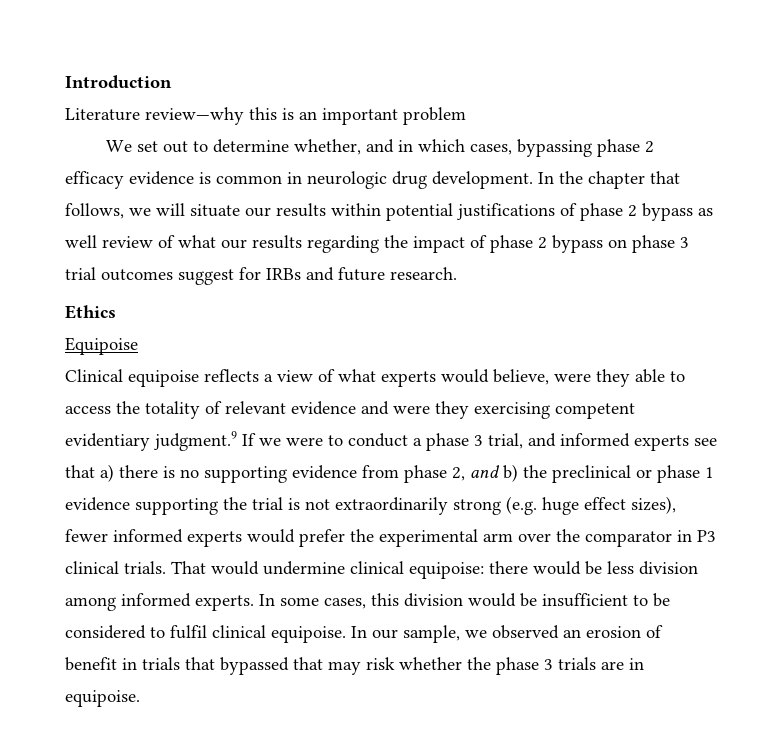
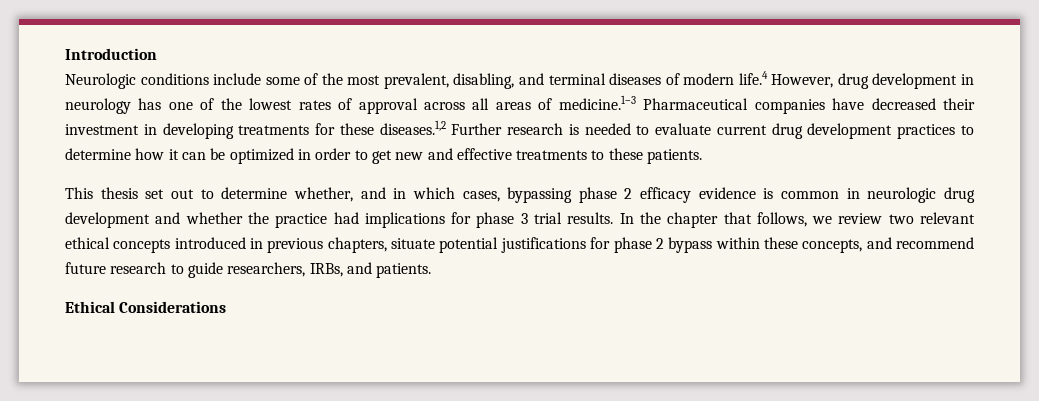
- Literature review—why this is an important problem
- We set out to determine whether, and in which cases, bypassing phase 2 efficacy evidence is common in neurologic drug development.
+ Neurologic conditions include some of the most prevalent, disabling, and terminal diseases of modern life.4 However, drug development in neurology has one of the lowest rates of approval across all areas of medicine.1–3 Pharmaceutical companies have decreased their investment in developing treatments for these diseases.1,2 Further research is needed to evaluate current drug development practices to determine how it can be optimized in order to get new and effective treatments to these patients.
+ This thesis set out to determine whether, and in which cases, bypassing phase 2 efficacy evidence is common in neurologic drug development and whether the practice had implications for phase 3 trial results.
- In the chapter that follows, we will situate our results within potential justifications of phase 2 bypass as well review of what our results regarding the impact of phase 2 bypass on phase 3 trial outcomes suggest for IRBs and future research.
- Ethics
- Equipoise
- Clinical equipoise reflects a view of what experts would believe, were they able to access the totality of relevant evidence and were they exercising competent evidentiary judgment.9 If we were to conduct a phase 3 trial, and informed experts see that a) there is no supporting evidence from phase 2, and b) the preclinical or phase 1 evidence supporting the trial is not extraordinarily strong (e.g. huge effect sizes), fewer informed experts would prefer the experimental arm over the comparator in P3 clinical trials. That would undermine clinical equipoise: there would be less division among informed experts. In some cases, this division would be insufficient to be considered to fulfil clinical equipoise. In our sample, we observed an erosion of benefit in trials that bypassed that may risk whether the phase 3 trials are in equipoise.
+ In the chapter that follows, we review two relevant ethical concepts introduced in previous chapters, situate potential justifications for phase 2 bypass within these concepts, and recommend future research to guide researchers, IRBs, and patients.
+ Ethical Considerations

